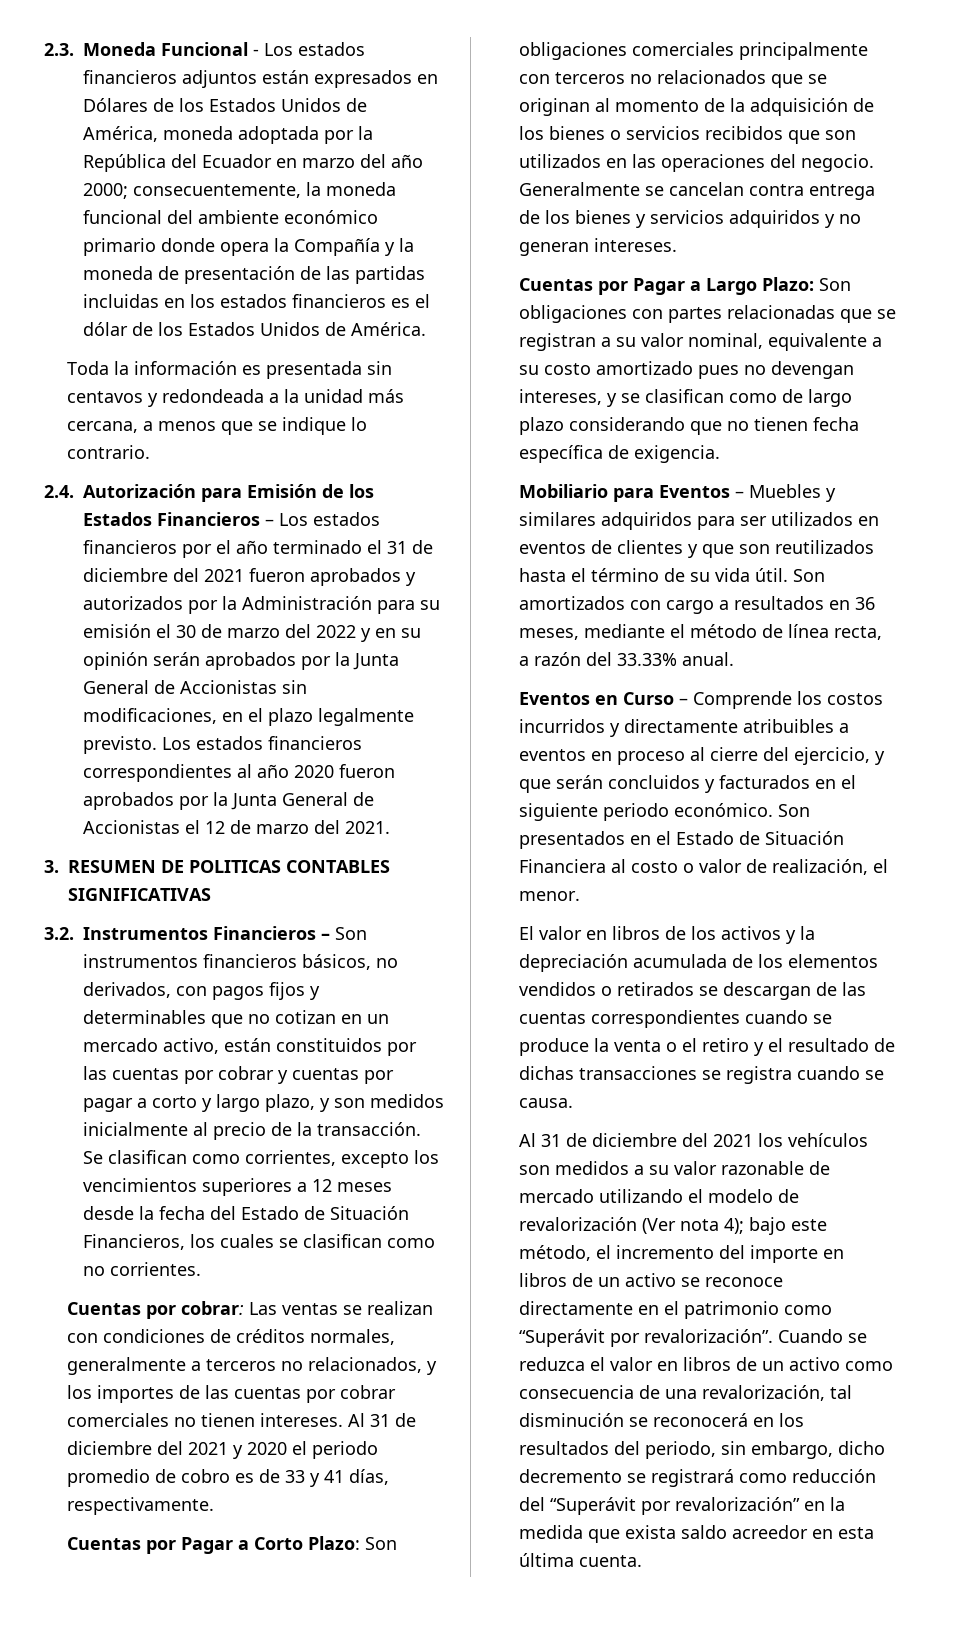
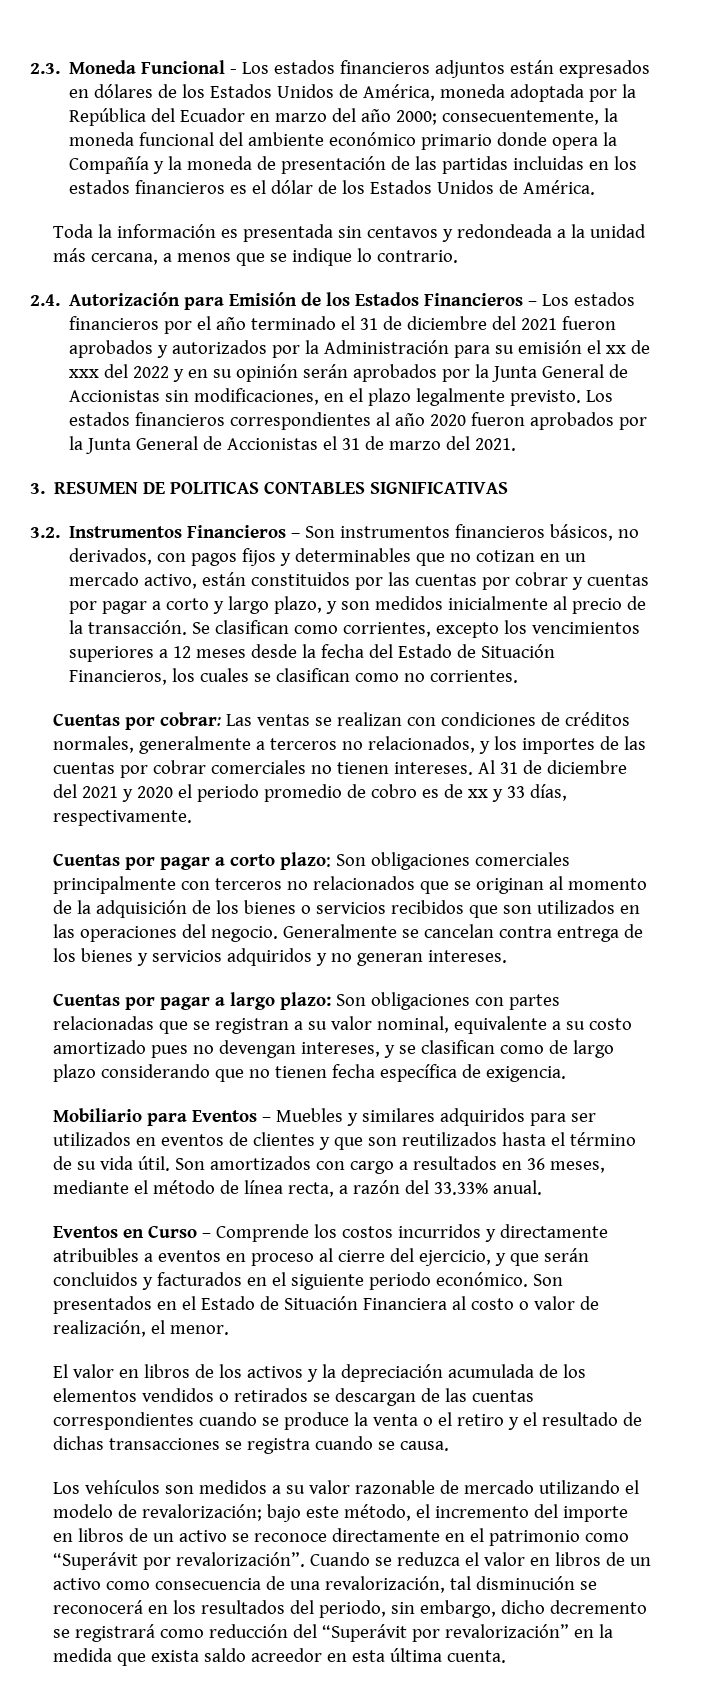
- 2.3. Moneda Funcional - Los estados financieros adjuntos están expresados en Dólares de los Estados Unidos de América, moneda adoptada por la República del Ecuador en marzo del año 2000;
+ 2.3. Moneda Funcional - Los estados financieros adjuntos están expresados en dólares de los Estados Unidos de América, moneda adoptada por la República del Ecuador en marzo del año 2000;
- 2.4. Autorización para Emisión de los Estados Financieros – Los estados financieros por el año terminado el 31 de diciembre del 2021 fueron aprobados y autorizados por la Administración para su emisión el 30 de marzo del 2022 y en su opinión serán aprobados por la Junta General de Accionistas sin modificaciones, en el plazo legalmente previsto.
+ 2.4. Autorización para Emisión de los Estados Financieros – Los estados financieros por el año terminado el 31 de diciembre del 2021 fueron aprobados y autorizados por la Administración para su emisión el xx de xxx del 2022 y en su opinión serán aprobados por la Junta General de Accionistas sin modificaciones, en el plazo legalmente previsto.
- Los estados financieros correspondientes al año 2020 fueron aprobados por la Junta General de Accionistas el 12 de marzo del 2021.
+ Los estados financieros correspondientes al año 2020 fueron aprobados por la Junta General de Accionistas el 31 de marzo del 2021.
- Al 31 de diciembre del 2021 y 2020 el periodo promedio de cobro es de 33 y 41 días, respectivamente.
+ Al 31 de diciembre del 2021 y 2020 el periodo promedio de cobro es de xx y 33 días, respectivamente.
- Cuentas por Pagar a Corto Plazo: Son obligaciones comerciales principalmente con terceros no relacionados que se originan al momento de la adquisición de los bienes o servicios recibidos que son utilizados en las operaciones del negocio.
+ Cuentas por pagar a corto plazo: Son obligaciones comerciales principalmente con terceros no relacionados que se originan al momento de la adquisición de los bienes o servicios recibidos que son utilizados en las operaciones del negocio.
- Cuentas por Pagar a Largo Plazo: Son obligaciones con partes relacionadas que se registran a su valor nominal, equivalente a su costo amortizado pues no devengan intereses, y se clasifican como de largo plazo considerando que no tienen fecha específica de exigencia.
+ Cuentas por pagar a largo plazo: Son obligaciones con partes relacionadas que se registran a su valor nominal, equivalente a su costo amortizado pues no devengan intereses, y se clasifican como de largo plazo considerando que no tienen fecha específica de exigencia.
- Al 31 de diciembre del 2021 los vehículos son medidos a su valor razonable de mercado utilizando el modelo de revalorización (Ver nota 4); bajo este método, el incremento del importe en libros de un activo se reconoce directamente en el patrimonio como “Superávit por revalorización”.
+ Los vehículos son medidos a su valor razonable de mercado utilizando el modelo de revalorización; bajo este método, el incremento del importe en libros de un activo se reconoce directamente en el patrimonio como “Superávit por revalorización”.

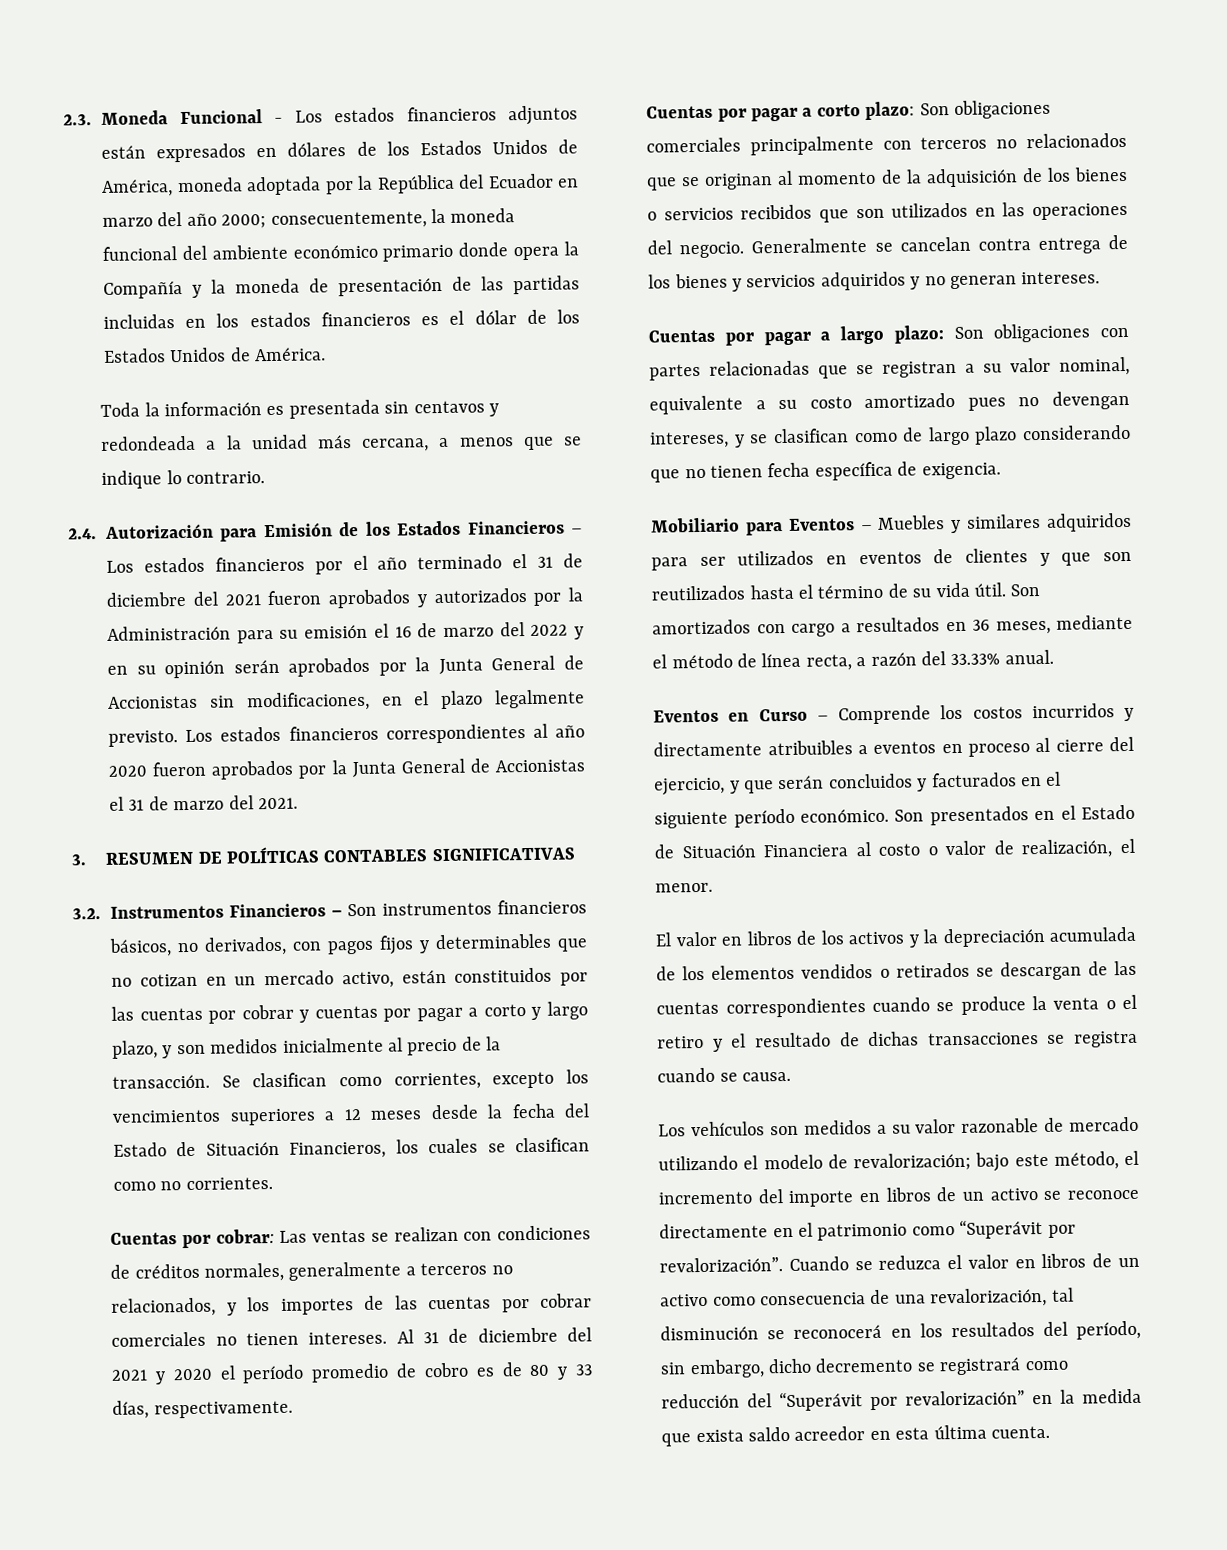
- 2.4. Autorización para Emisión de los Estados Financieros – Los estados financieros por el año terminado el 31 de diciembre del 2021 fueron aprobados y autorizados por la Administración para su emisión el xx de xxx del 2022 y en su opinión serán aprobados por la Junta General de Accionistas sin modificaciones, en el plazo legalmente previsto.
+ 2.4. Autorización para Emisión de los Estados Financieros – Los estados financieros por el año terminado el 31 de diciembre del 2021 fueron aprobados y autorizados por la Administración para su emisión el 16 de marzo del 2022 y en su opinión serán aprobados por la Junta General de Accionistas sin modificaciones, en el plazo legalmente previsto.
- 3. RESUMEN DE POLITICAS CONTABLES SIGNIFICATIVAS
+ 3. RESUMEN DE POLÍTICAS CONTABLES SIGNIFICATIVAS
- Al 31 de diciembre del 2021 y 2020 el periodo promedio de cobro es de xx y 33 días, respectivamente.
+ Al 31 de diciembre del 2021 y 2020 el período promedio de cobro es de 80 y 33 días, respectivamente.
- Eventos en Curso – Comprende los costos incurridos y directamente atribuibles a eventos en proceso al cierre del ejercicio, y que serán concluidos y facturados en el siguiente periodo económico.
+ Eventos en Curso – Comprende los costos incurridos y directamente atribuibles a eventos en proceso al cierre del ejercicio, y que serán concluidos y facturados en el siguiente período económico.
- Cuando se reduzca el valor en libros de un activo como consecuencia de una revalorización, tal disminución se reconocerá en los resultados del periodo, sin embargo, dicho decremento se registrará como reducción del “Superávit por revalorización” en la medida que exista saldo acreedor en esta última cuenta.
+ Cuando se reduzca el valor en libros de un activo como consecuencia de una revalorización, tal disminución se reconocerá en los resultados del período, sin embargo, dicho decremento se registrará como reducción del “Superávit por revalorización” en la medida que exista saldo acreedor en esta última cuenta.

